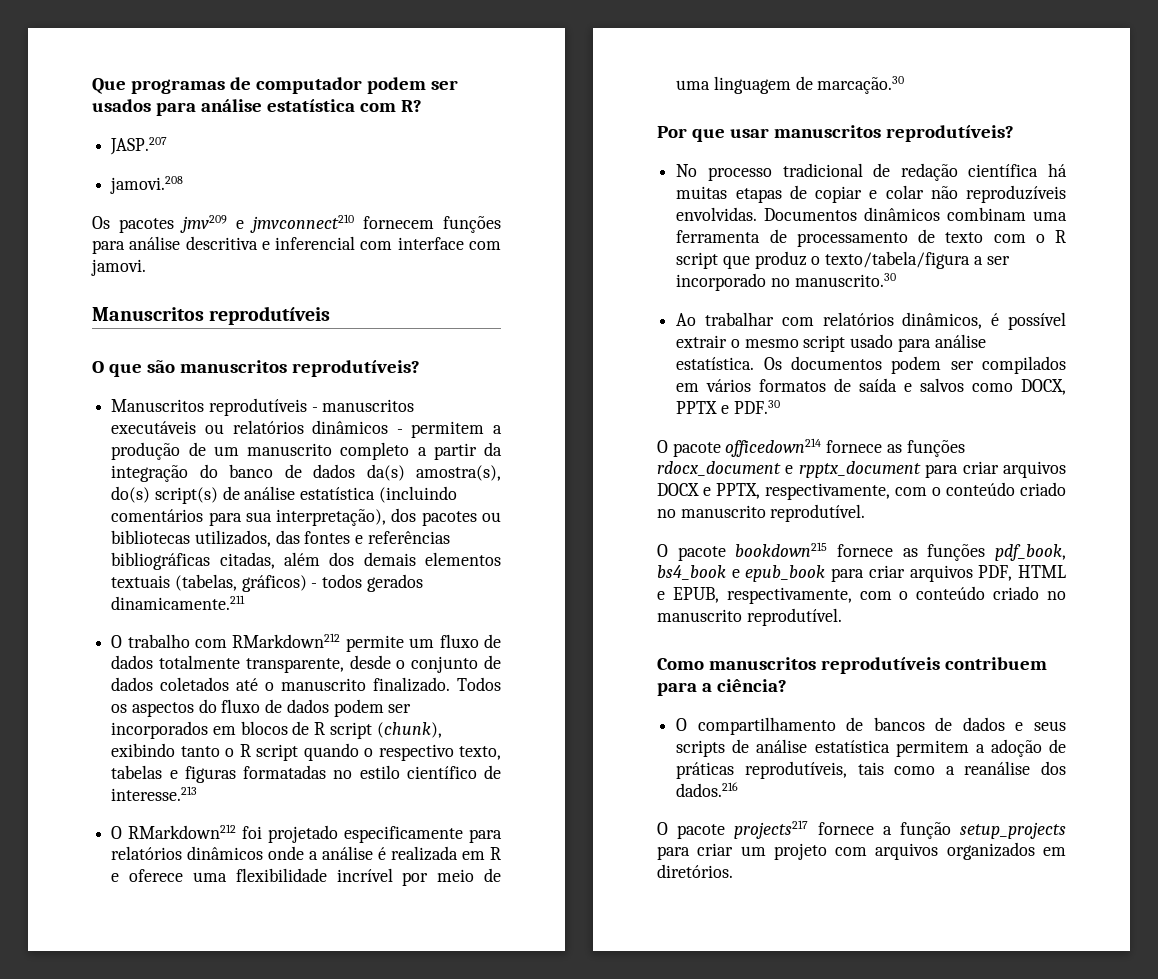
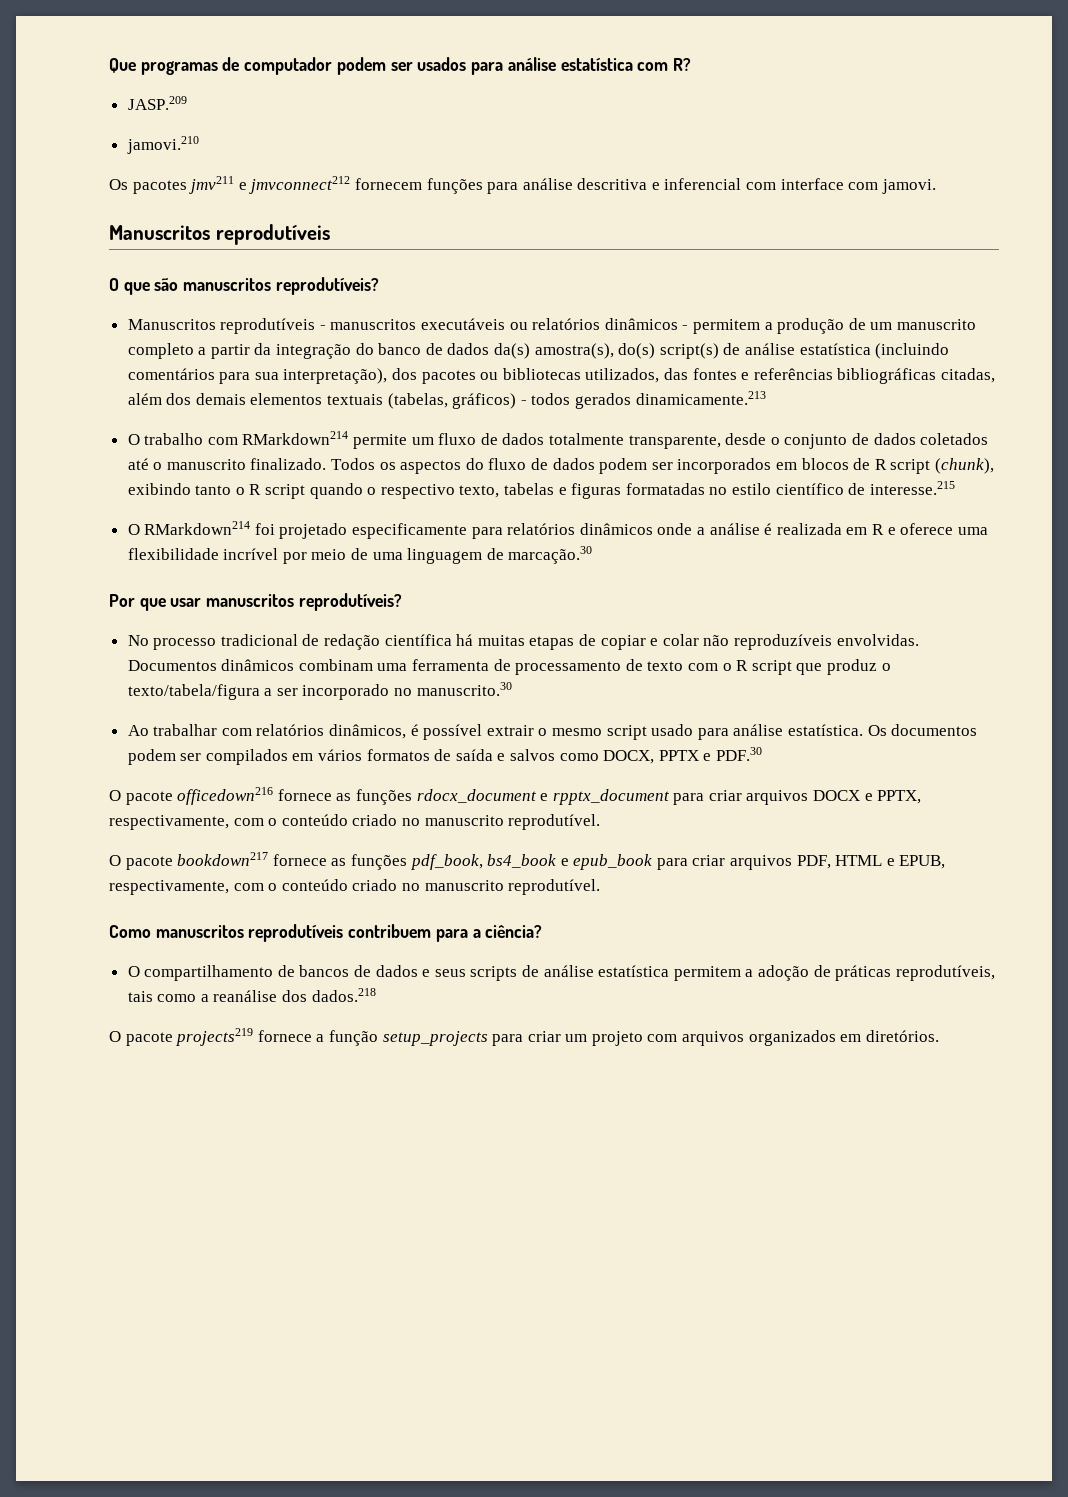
- JASP.207
- jamovi.208
+ JASP.209
+ jamovi.210
- Os pacotes jmv209 e jmvconnect210 fornecem funções para análise descritiva e inferencial com interface com jamovi.
+ Os pacotes jmv211 e jmvconnect212 fornecem funções para análise descritiva e inferencial com interface com jamovi.
- Manuscritos reprodutíveis - manuscritos executáveis ou relatórios dinâmicos - permitem a produção de um manuscrito completo a partir da integração do banco de dados da(s) amostra(s), do(s) script(s) de análise estatística (incluindo comentários para sua interpretação), dos pacotes ou bibliotecas utilizados, das fontes e referências bibliográficas citadas, além dos demais elementos textuais (tabelas, gráficos) - todos gerados dinamicamente.211
+ Manuscritos reprodutíveis - manuscritos executáveis ou relatórios dinâmicos - permitem a produção de um manuscrito completo a partir da integração do banco de dados da(s) amostra(s), do(s) script(s) de análise estatística (incluindo comentários para sua interpretação), dos pacotes ou bibliotecas utilizados, das fontes e referências bibliográficas citadas, além dos demais elementos textuais (tabelas, gráficos) - todos gerados dinamicamente.213
- O trabalho com RMarkdown212 permite um fluxo de dados totalmente transparente, desde o conjunto de dados coletados até o manuscrito finalizado.
+ O trabalho com RMarkdown214 permite um fluxo de dados totalmente transparente, desde o conjunto de dados coletados até o manuscrito finalizado.
- Todos os aspectos do fluxo de dados podem ser incorporados em blocos de R script (chunk), exibindo tanto o R script quando o respectivo texto, tabelas e figuras formatadas no estilo científico de interesse.213
- O RMarkdown212 foi projetado especificamente para relatórios dinâmicos onde a análise é realizada em R e oferece uma flexibilidade incrível por meio de uma linguagem de marcação.30
+ Todos os aspectos do fluxo de dados podem ser incorporados em blocos de R script (chunk), exibindo tanto o R script quando o respectivo texto, tabelas e figuras formatadas no estilo científico de interesse.215
+ O RMarkdown214 foi projetado especificamente para relatórios dinâmicos onde a análise é realizada em R e oferece uma flexibilidade incrível por meio de uma linguagem de marcação.30
- O pacote officedown214 fornece as funções rdocx_document e rpptx_document para criar arquivos DOCX e PPTX, respectivamente, com o conteúdo criado no manuscrito reprodutível.
+ O pacote officedown216 fornece as funções rdocx_document e rpptx_document para criar arquivos DOCX e PPTX, respectivamente, com o conteúdo criado no manuscrito reprodutível.
- O pacote bookdown215 fornece as funções pdf_book, bs4_book e epub_book para criar arquivos PDF, HTML e EPUB, respectivamente, com o conteúdo criado no manuscrito reprodutível.
+ O pacote bookdown217 fornece as funções pdf_book, bs4_book e epub_book para criar arquivos PDF, HTML e EPUB, respectivamente, com o conteúdo criado no manuscrito reprodutível.
- O compartilhamento de bancos de dados e seus scripts de análise estatística permitem a adoção de práticas reprodutíveis, tais como a reanálise dos dados.216
- O pacote projects217 fornece a função setup_projects para criar um projeto com arquivos organizados em diretórios.
+ O compartilhamento de bancos de dados e seus scripts de análise estatística permitem a adoção de práticas reprodutíveis, tais como a reanálise dos dados.218
+ O pacote projects219 fornece a função setup_projects para criar um projeto com arquivos organizados em diretórios.

